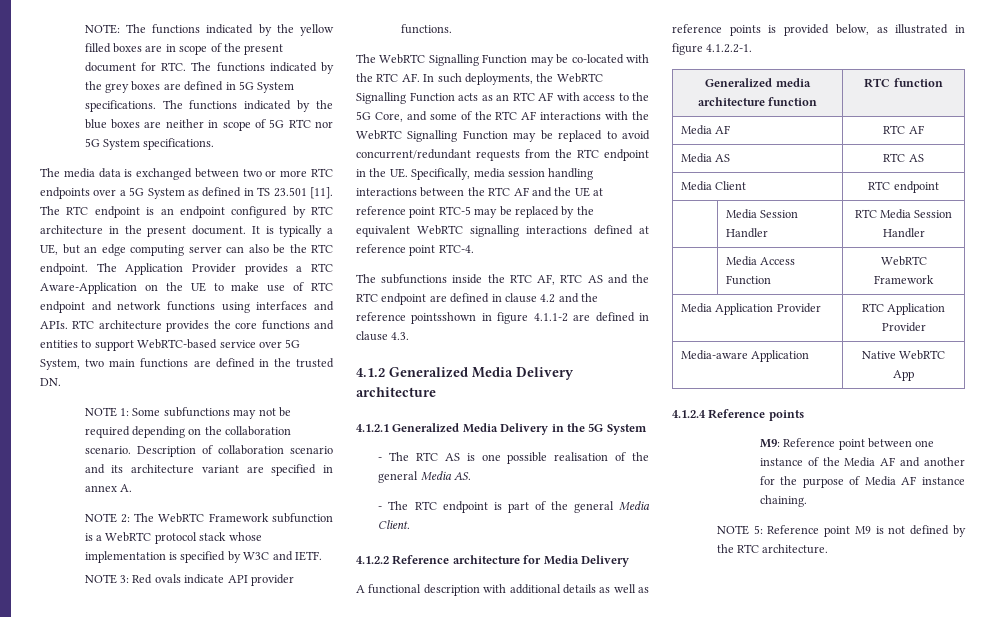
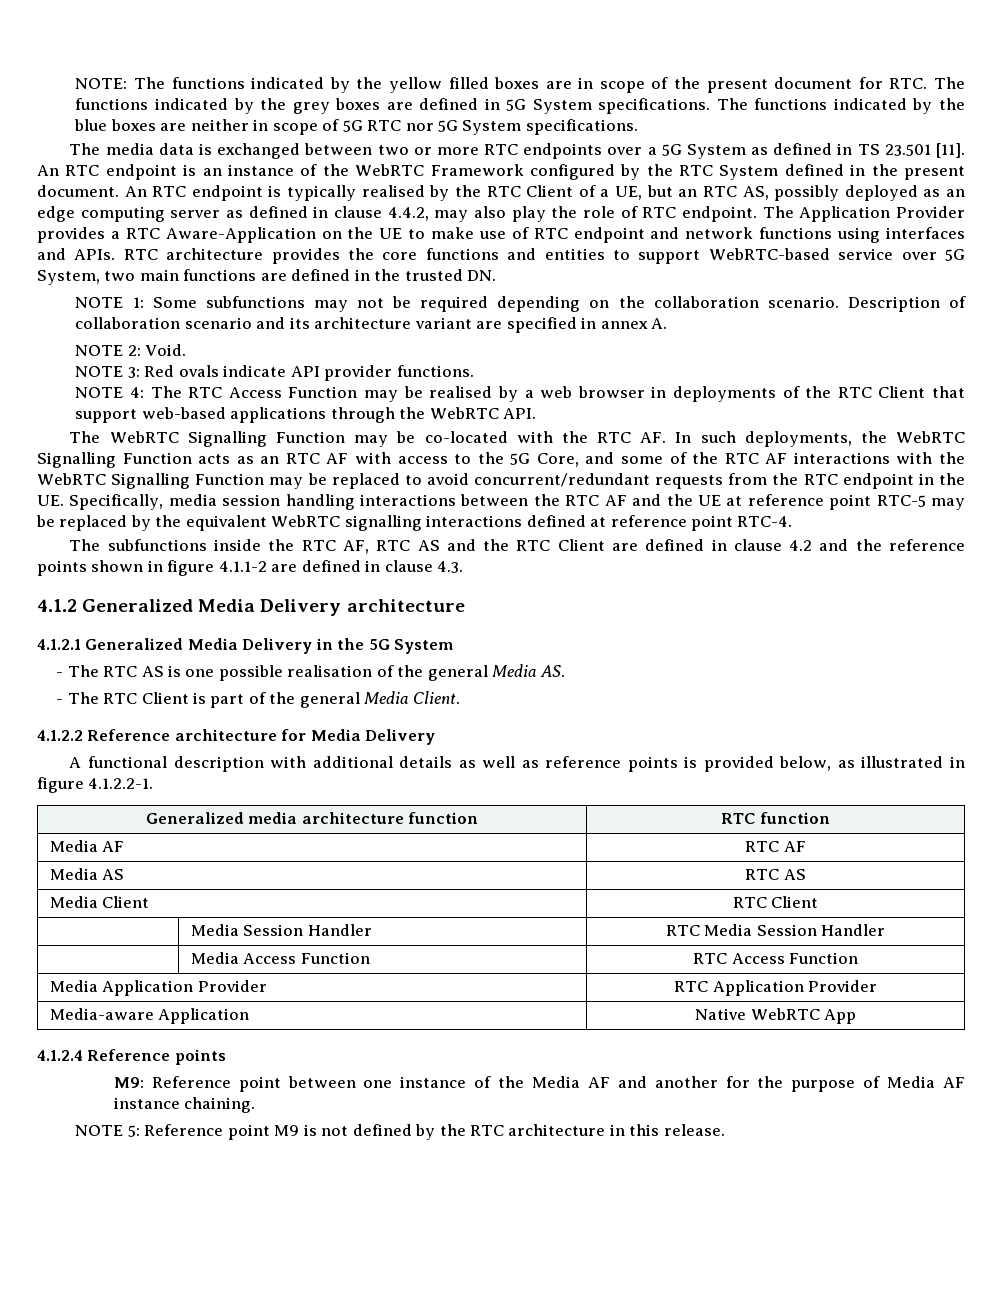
- The RTC endpoint is an endpoint configured by RTC architecture in the present document. It is typically a UE, but an edge computing server can also be the RTC endpoint.
+ An RTC endpoint is an instance of the WebRTC Framework configured by the RTC System defined in the present document. An RTC endpoint is typically realised by the RTC Client of a UE, but an RTC AS, possibly deployed as an edge computing server as defined in clause 4.4.2, may also play the role of RTC endpoint.
- NOTE 2: The WebRTC Framework subfunction is a WebRTC protocol stack whose implementation is specified by W3C and IETF.
+ NOTE 2: Void.
+ NOTE 4: The RTC Access Function may be realised by a web browser in deployments of the RTC Client that support web-based applications through the WebRTC API.
- The subfunctions inside the RTC AF, RTC AS and the RTC endpoint are defined in clause 4.2 and the reference pointsshown in figure 4.1.1-2 are defined in clause 4.3.
+ The subfunctions inside the RTC AF, RTC AS and the RTC Client are defined in clause 4.2 and the reference points shown in figure 4.1.1-2 are defined in clause 4.3.
- - The RTC endpoint is part of the general Media Client.
+ - The RTC Client is part of the general Media Client.
- Media Client | RTC endpoint
+ Media Client | RTC Client
- | Media Access Function | WebRTC Framework
+ | Media Access Function | RTC Access Function
- NOTE 5: Reference point M9 is not defined by the RTC architecture.
+ NOTE 5: Reference point M9 is not defined by the RTC architecture in this release.

